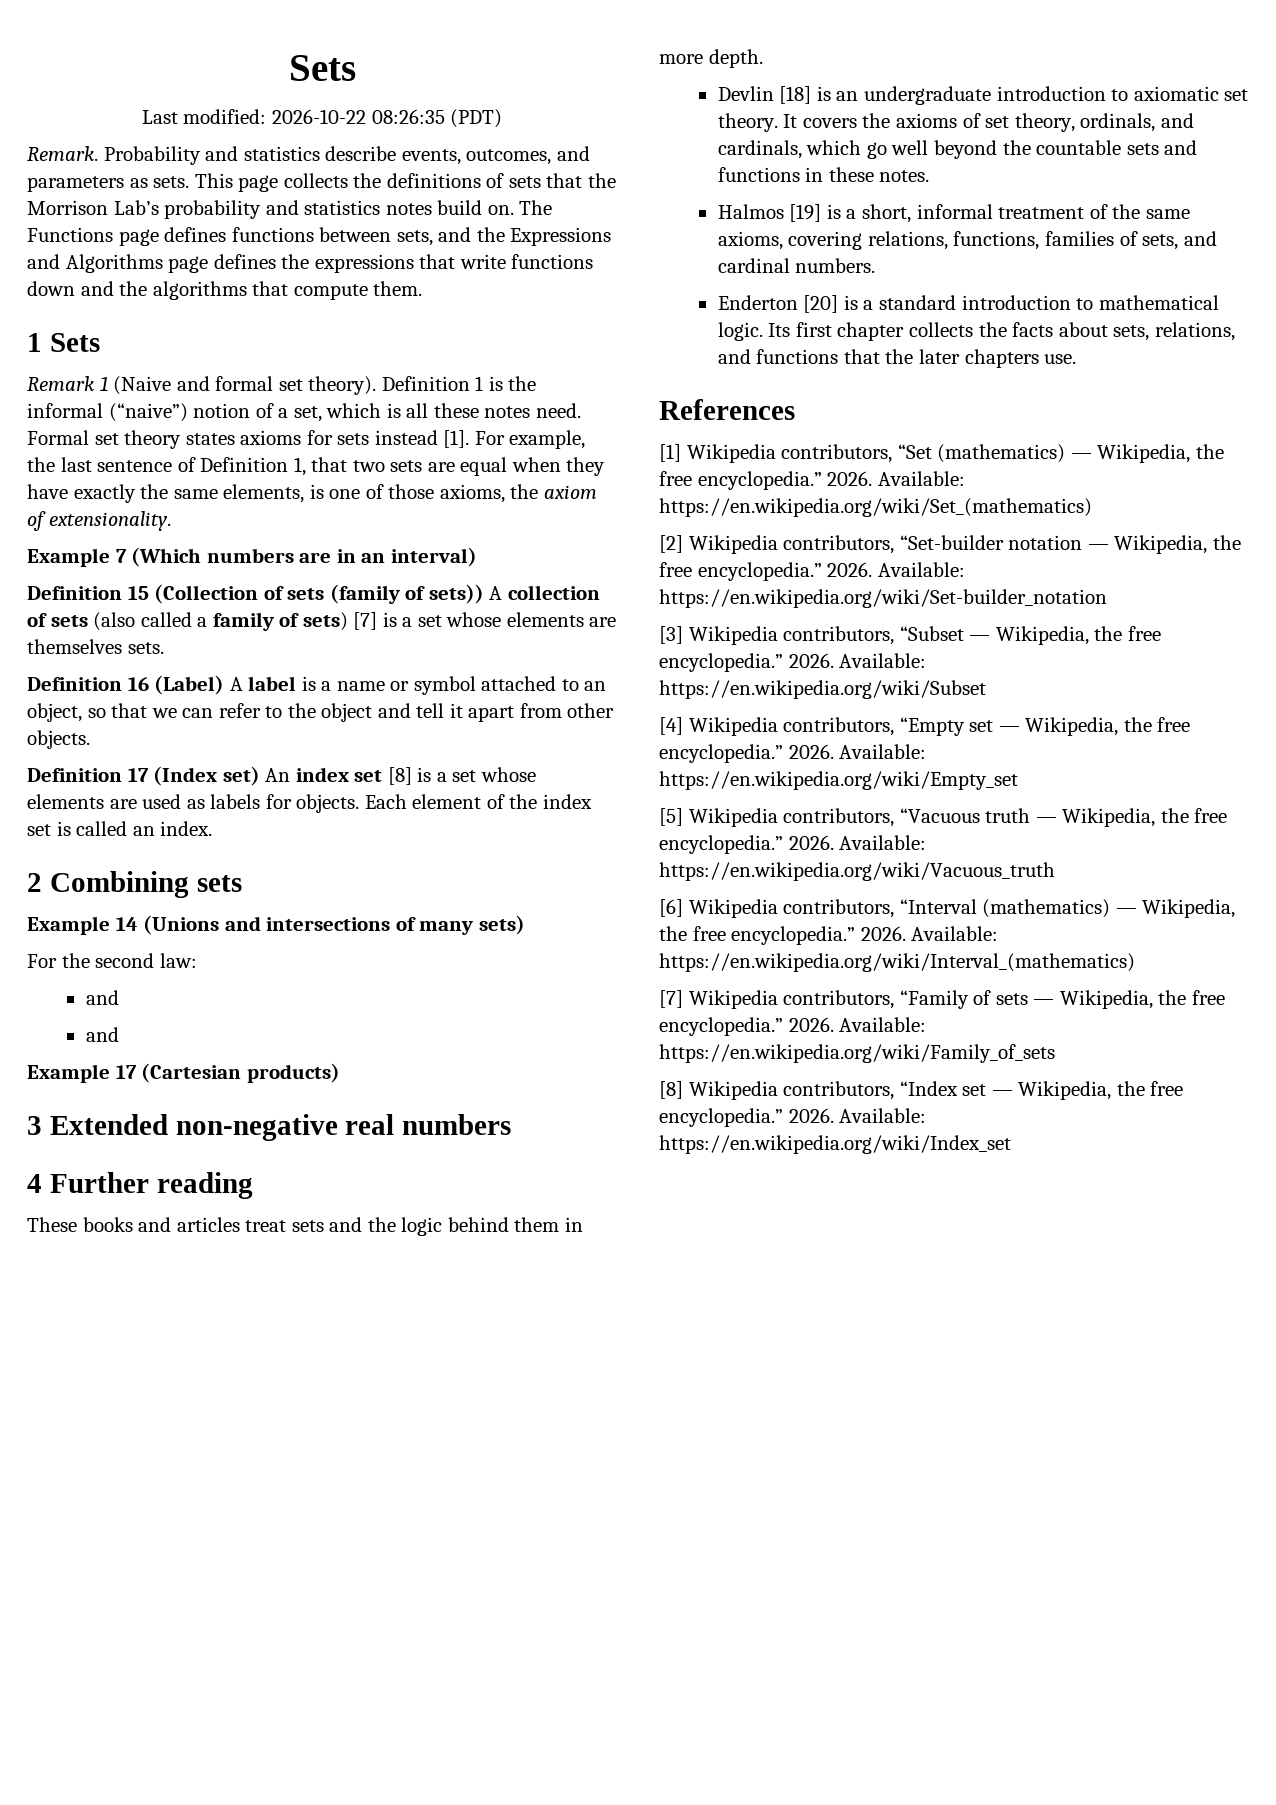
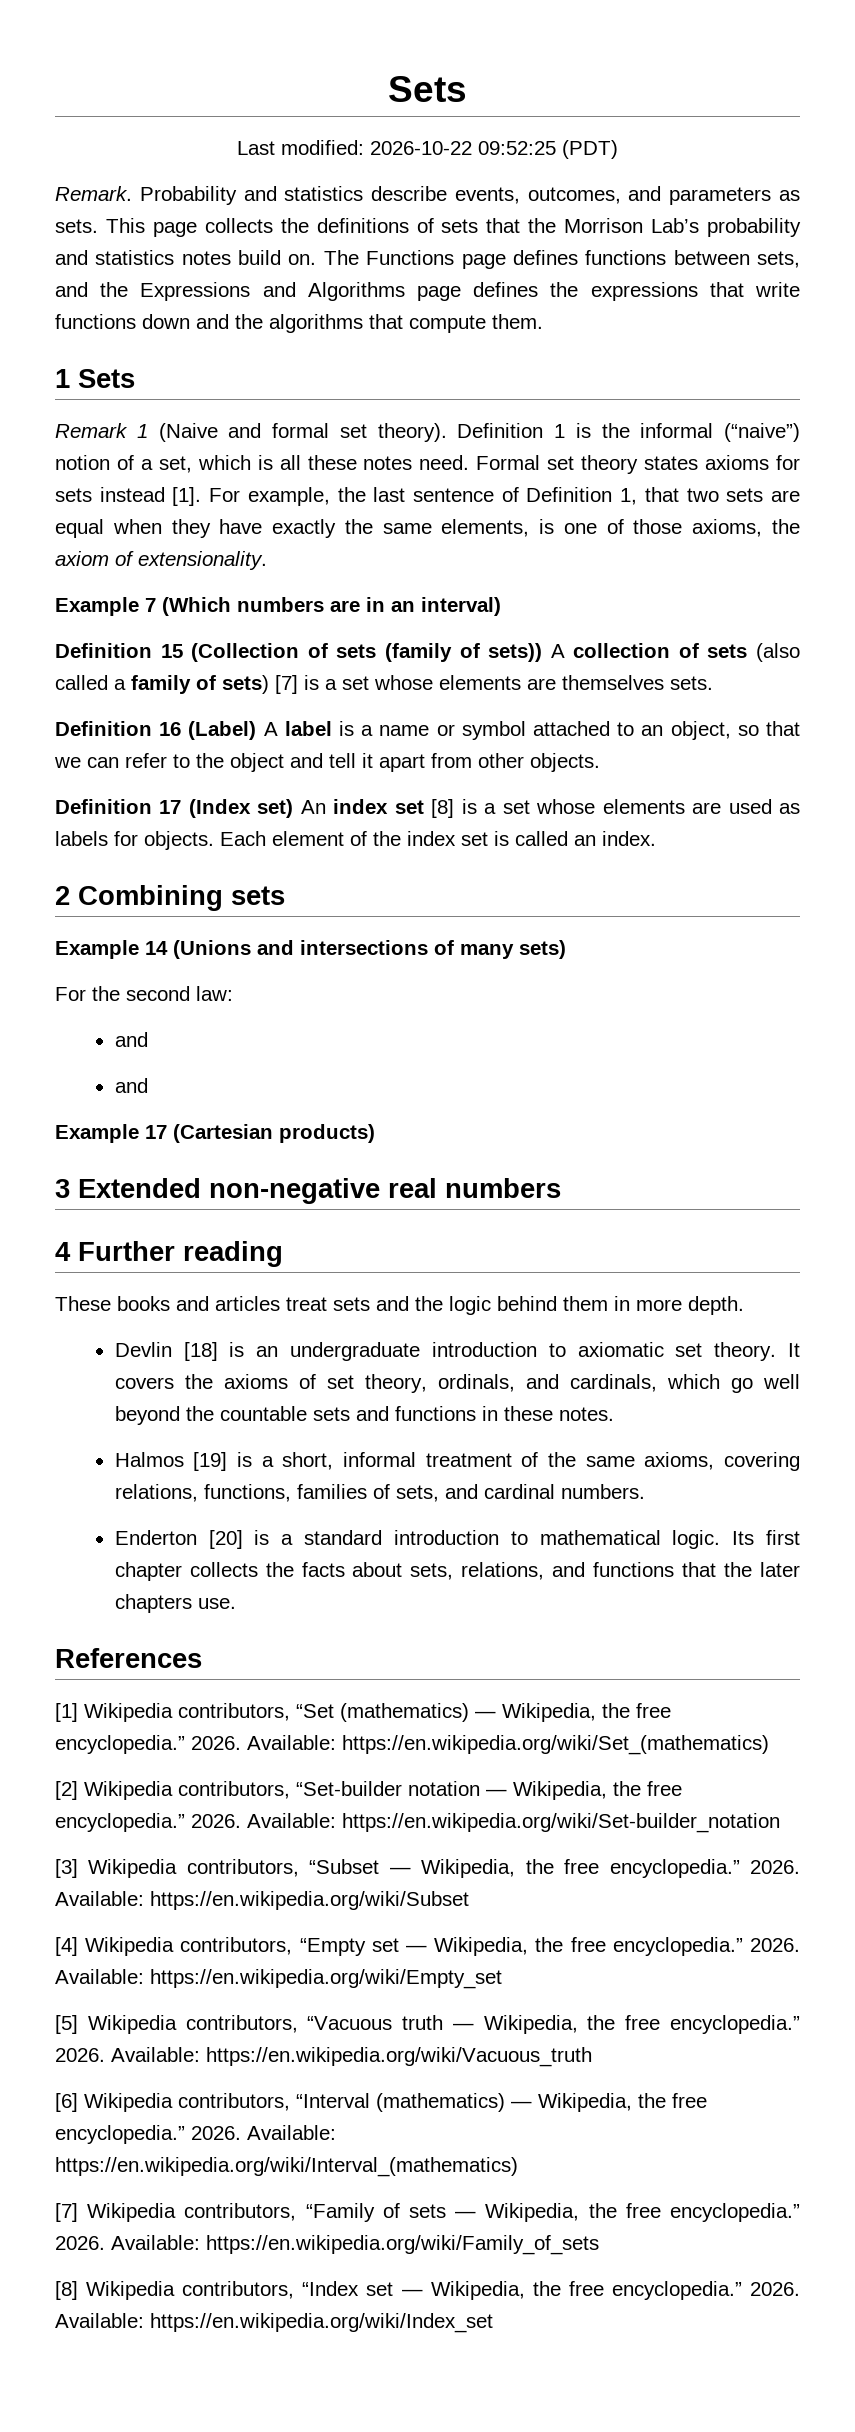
- Last modified: 2026-10-22 08:26:35 (PDT)
+ Last modified: 2026-10-22 09:52:25 (PDT)

